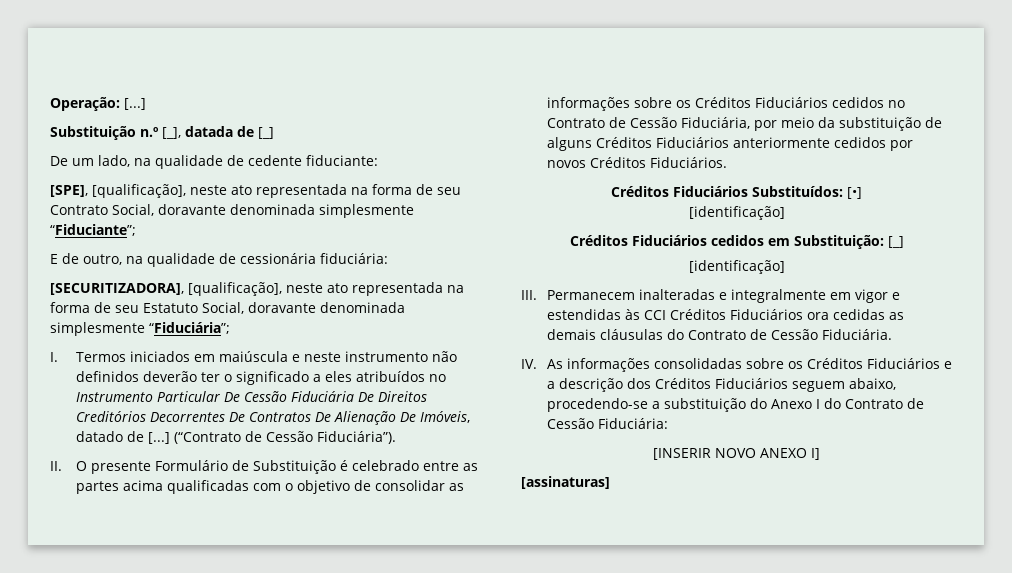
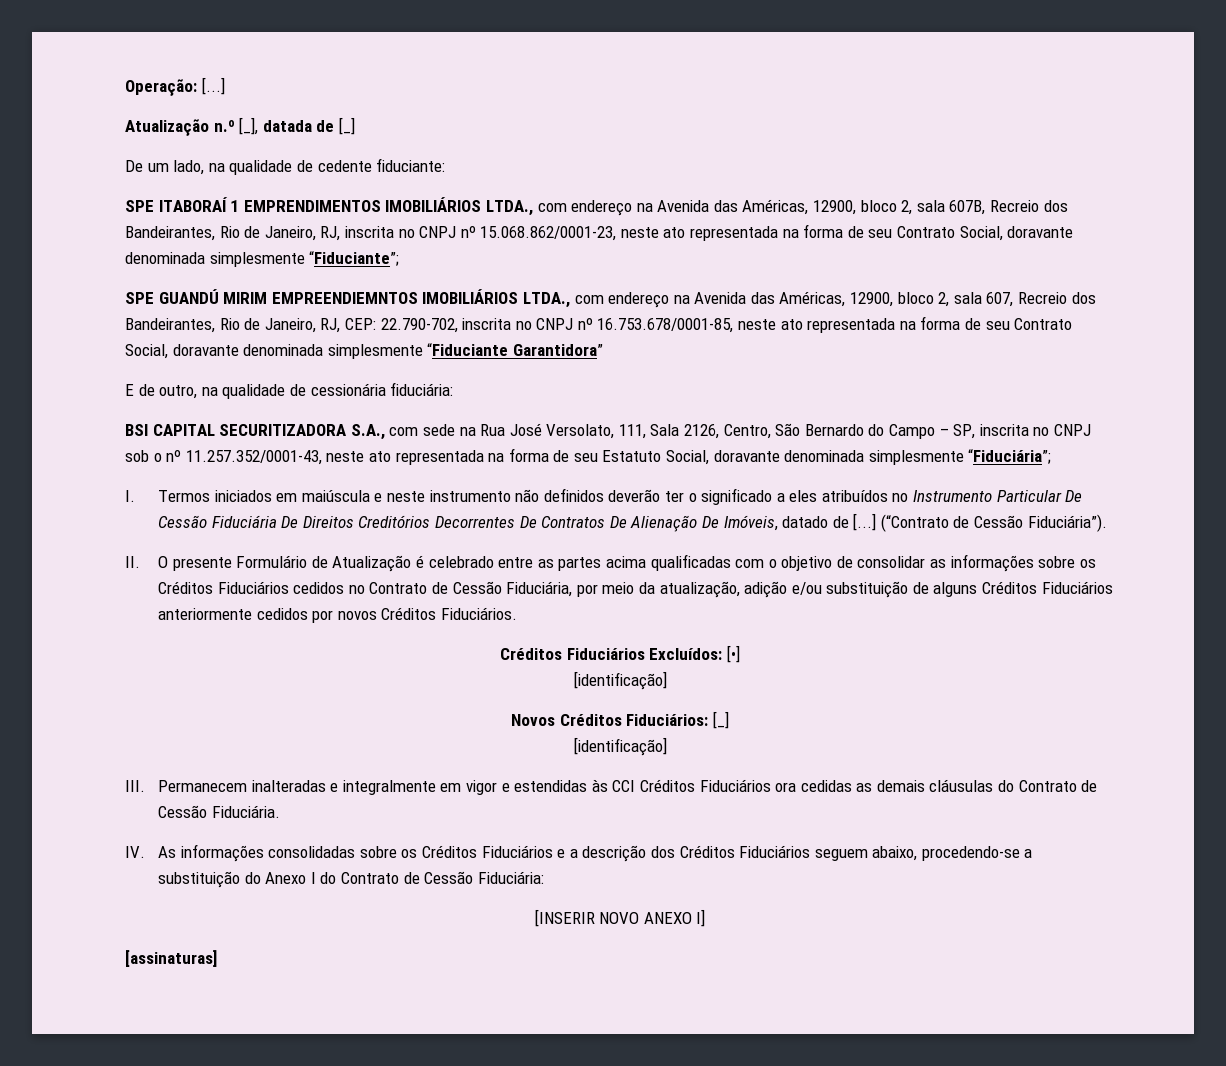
- Substituição n.º [_], datada de [_]
+ Atualização n.º [_], datada de [_]
- [SPE], [qualificação], neste ato representada na forma de seu Contrato Social, doravante denominada simplesmente “Fiduciante”;
+ SPE ITABORAÍ 1 EMPRENDIMENTOS IMOBILIÁRIOS LTDA., com endereço na Avenida das Américas, 12900, bloco 2, sala 607B, Recreio dos Bandeirantes, Rio de Janeiro, RJ, inscrita no CNPJ nº 15.068.862/0001-23, neste ato representada na forma de seu Contrato Social, doravante denominada simplesmente “Fiduciante”;
+ SPE GUANDÚ MIRIM EMPREENDIEMNTOS IMOBILIÁRIOS LTDA., com endereço na Avenida das Américas, 12900, bloco 2, sala 607, Recreio dos Bandeirantes, Rio de Janeiro, RJ, CEP: 22.790-702, inscrita no CNPJ nº 16.753.678/0001-85, neste ato representada na forma de seu Contrato Social, doravante denominada simplesmente “Fiduciante Garantidora”
- [SECURITIZADORA], [qualificação], neste ato representada na forma de seu Estatuto Social, doravante denominada simplesmente “Fiduciária”;
+ BSI CAPITAL SECURITIZADORA S.A., com sede na Rua José Versolato, 111, Sala 2126, Centro, São Bernardo do Campo – SP, inscrita no CNPJ sob o nº 11.257.352/0001-43, neste ato representada na forma de seu Estatuto Social, doravante denominada simplesmente “Fiduciária”;
- II. O presente Formulário de Substituição é celebrado entre as partes acima qualificadas com o objetivo de consolidar as informações sobre os Créditos Fiduciários cedidos no Contrato de Cessão Fiduciária, por meio da substituição de alguns Créditos Fiduciários anteriormente cedidos por novos Créditos Fiduciários.
+ II. O presente Formulário de Atualização é celebrado entre as partes acima qualificadas com o objetivo de consolidar as informações sobre os Créditos Fiduciários cedidos no Contrato de Cessão Fiduciária, por meio da atualização, adição e/ou substituição de alguns Créditos Fiduciários anteriormente cedidos por novos Créditos Fiduciários.
- Créditos Fiduciários Substituídos: [•]
+ Créditos Fiduciários Excluídos: [•]
- Créditos Fiduciários cedidos em Substituição: [_]
+ Novos Créditos Fiduciários: [_]

